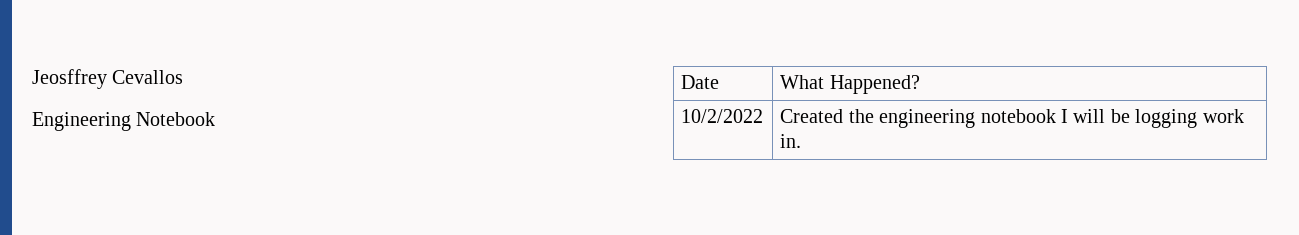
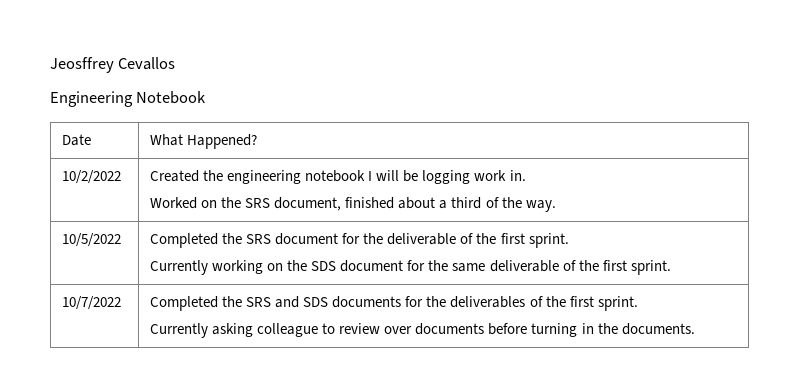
  10/2/2022 | Created the engineering notebook I will be logging work in.
+ Worked on the SRS document, finished about a third of the way.
+ 10/5/2022 | Completed the SRS document for the deliverable of the first sprint.
+ Currently working on the SDS document for the same deliverable of the first sprint.
+ 10/7/2022 | Completed the SRS and SDS documents for the deliverables of the first sprint.
+ Currently asking colleague to review over documents before turning in the documents.

